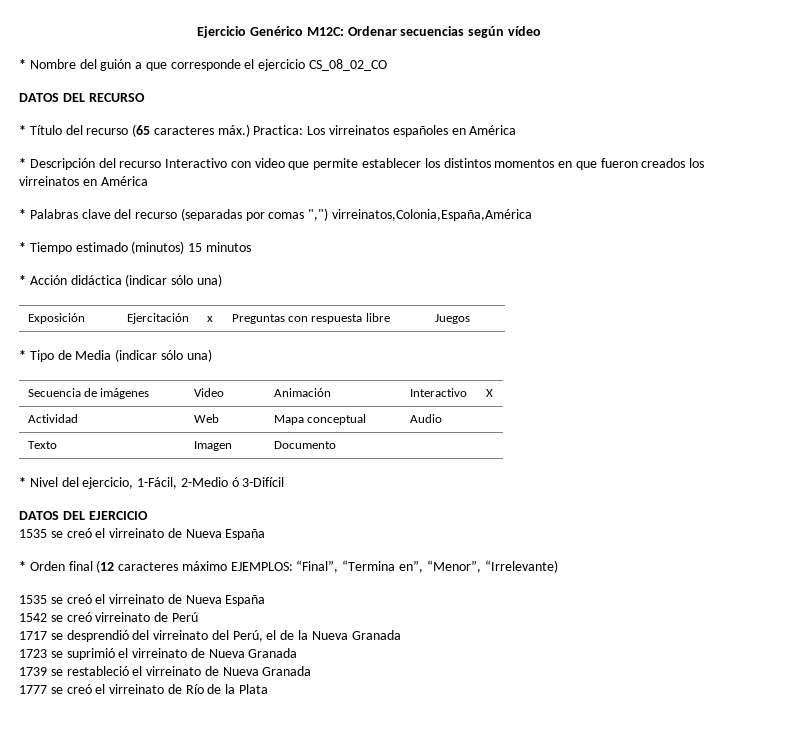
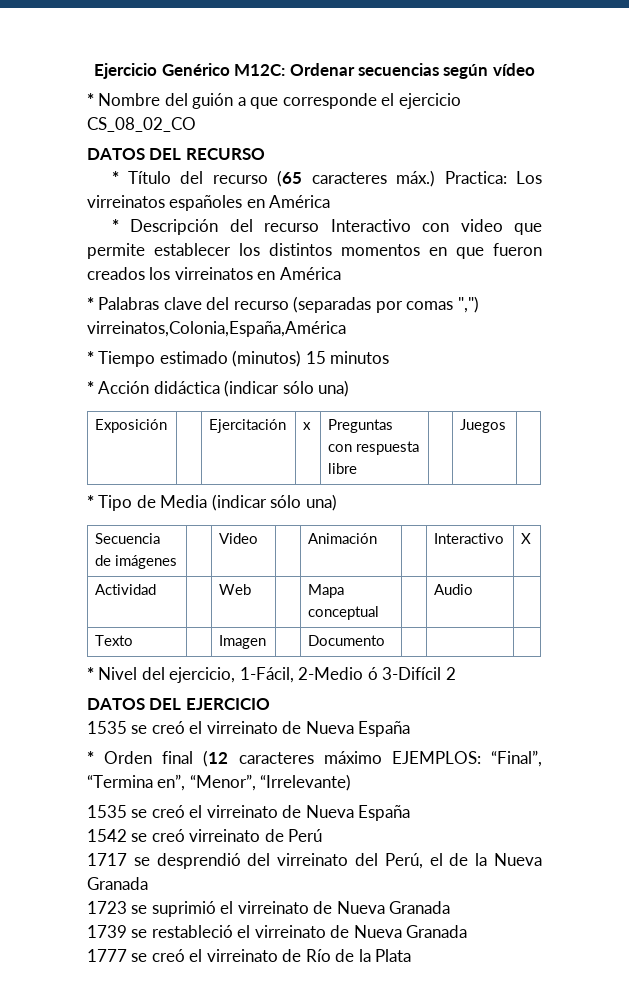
- * Nivel del ejercicio, 1-Fácil, 2-Medio ó 3-Difícil
+ * Nivel del ejercicio, 1-Fácil, 2-Medio ó 3-Difícil 2

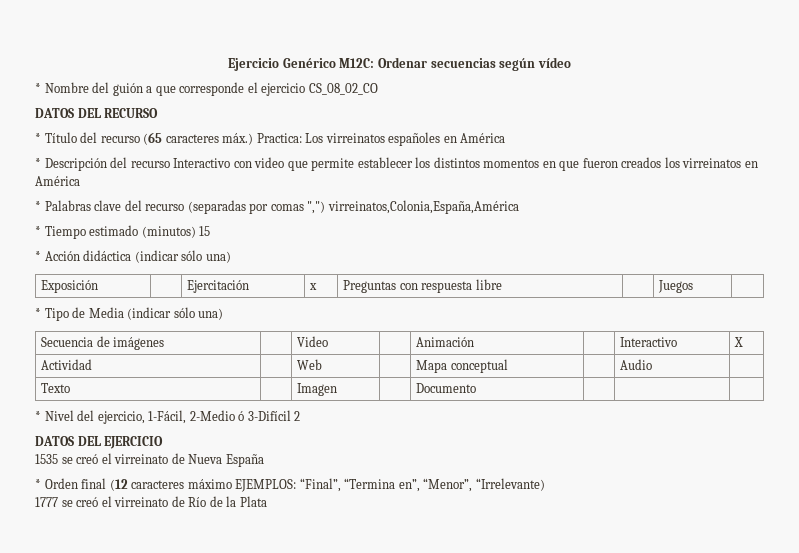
- * Tiempo estimado (minutos) 15 minutos
+ * Tiempo estimado (minutos) 15
  * Orden final (12 caracteres máximo EJEMPLOS: “Final”, “Termina en”, “Menor”, “Irrelevante)
- 1535 se creó el virreinato de Nueva España
- 1542 se creó virreinato de Perú
- 1717 se desprendió del virreinato del Perú, el de la Nueva Granada
- 1723 se suprimió el virreinato de Nueva Granada
- 1739 se restableció el virreinato de Nueva Granada

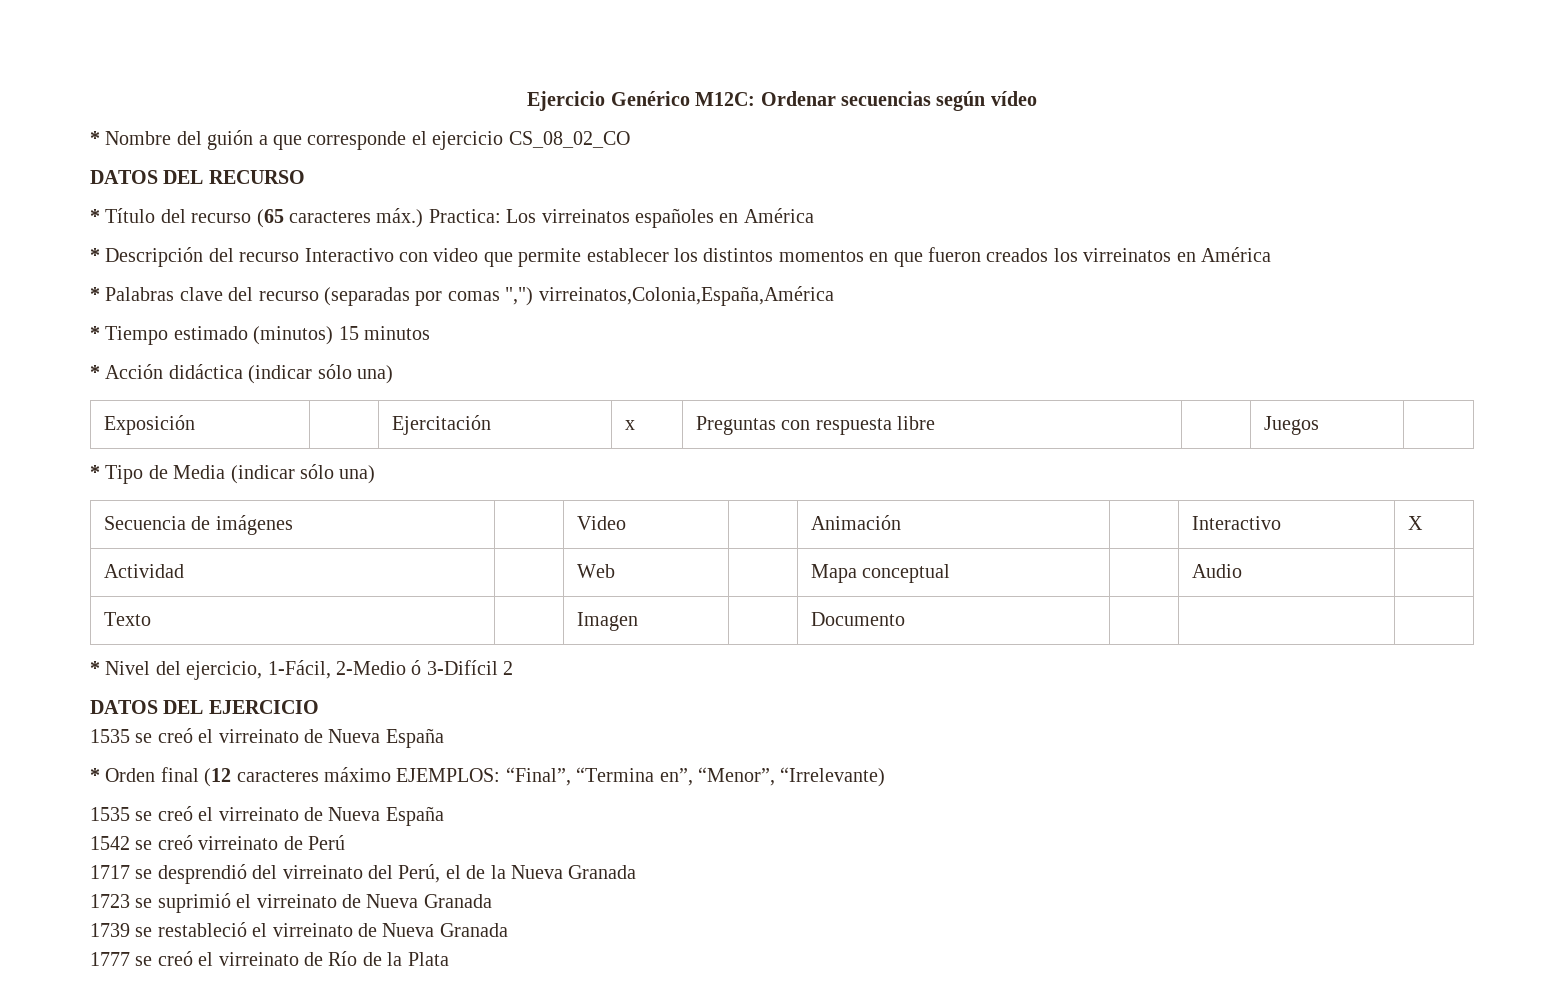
- * Tiempo estimado (minutos) 15
+ * Tiempo estimado (minutos) 15 minutos
  * Orden final (12 caracteres máximo EJEMPLOS: “Final”, “Termina en”, “Menor”, “Irrelevante)
+ 1535 se creó el virreinato de Nueva España
+ 1542 se creó virreinato de Perú
+ 1717 se desprendió del virreinato del Perú, el de la Nueva Granada
+ 1723 se suprimió el virreinato de Nueva Granada
+ 1739 se restableció el virreinato de Nueva Granada

